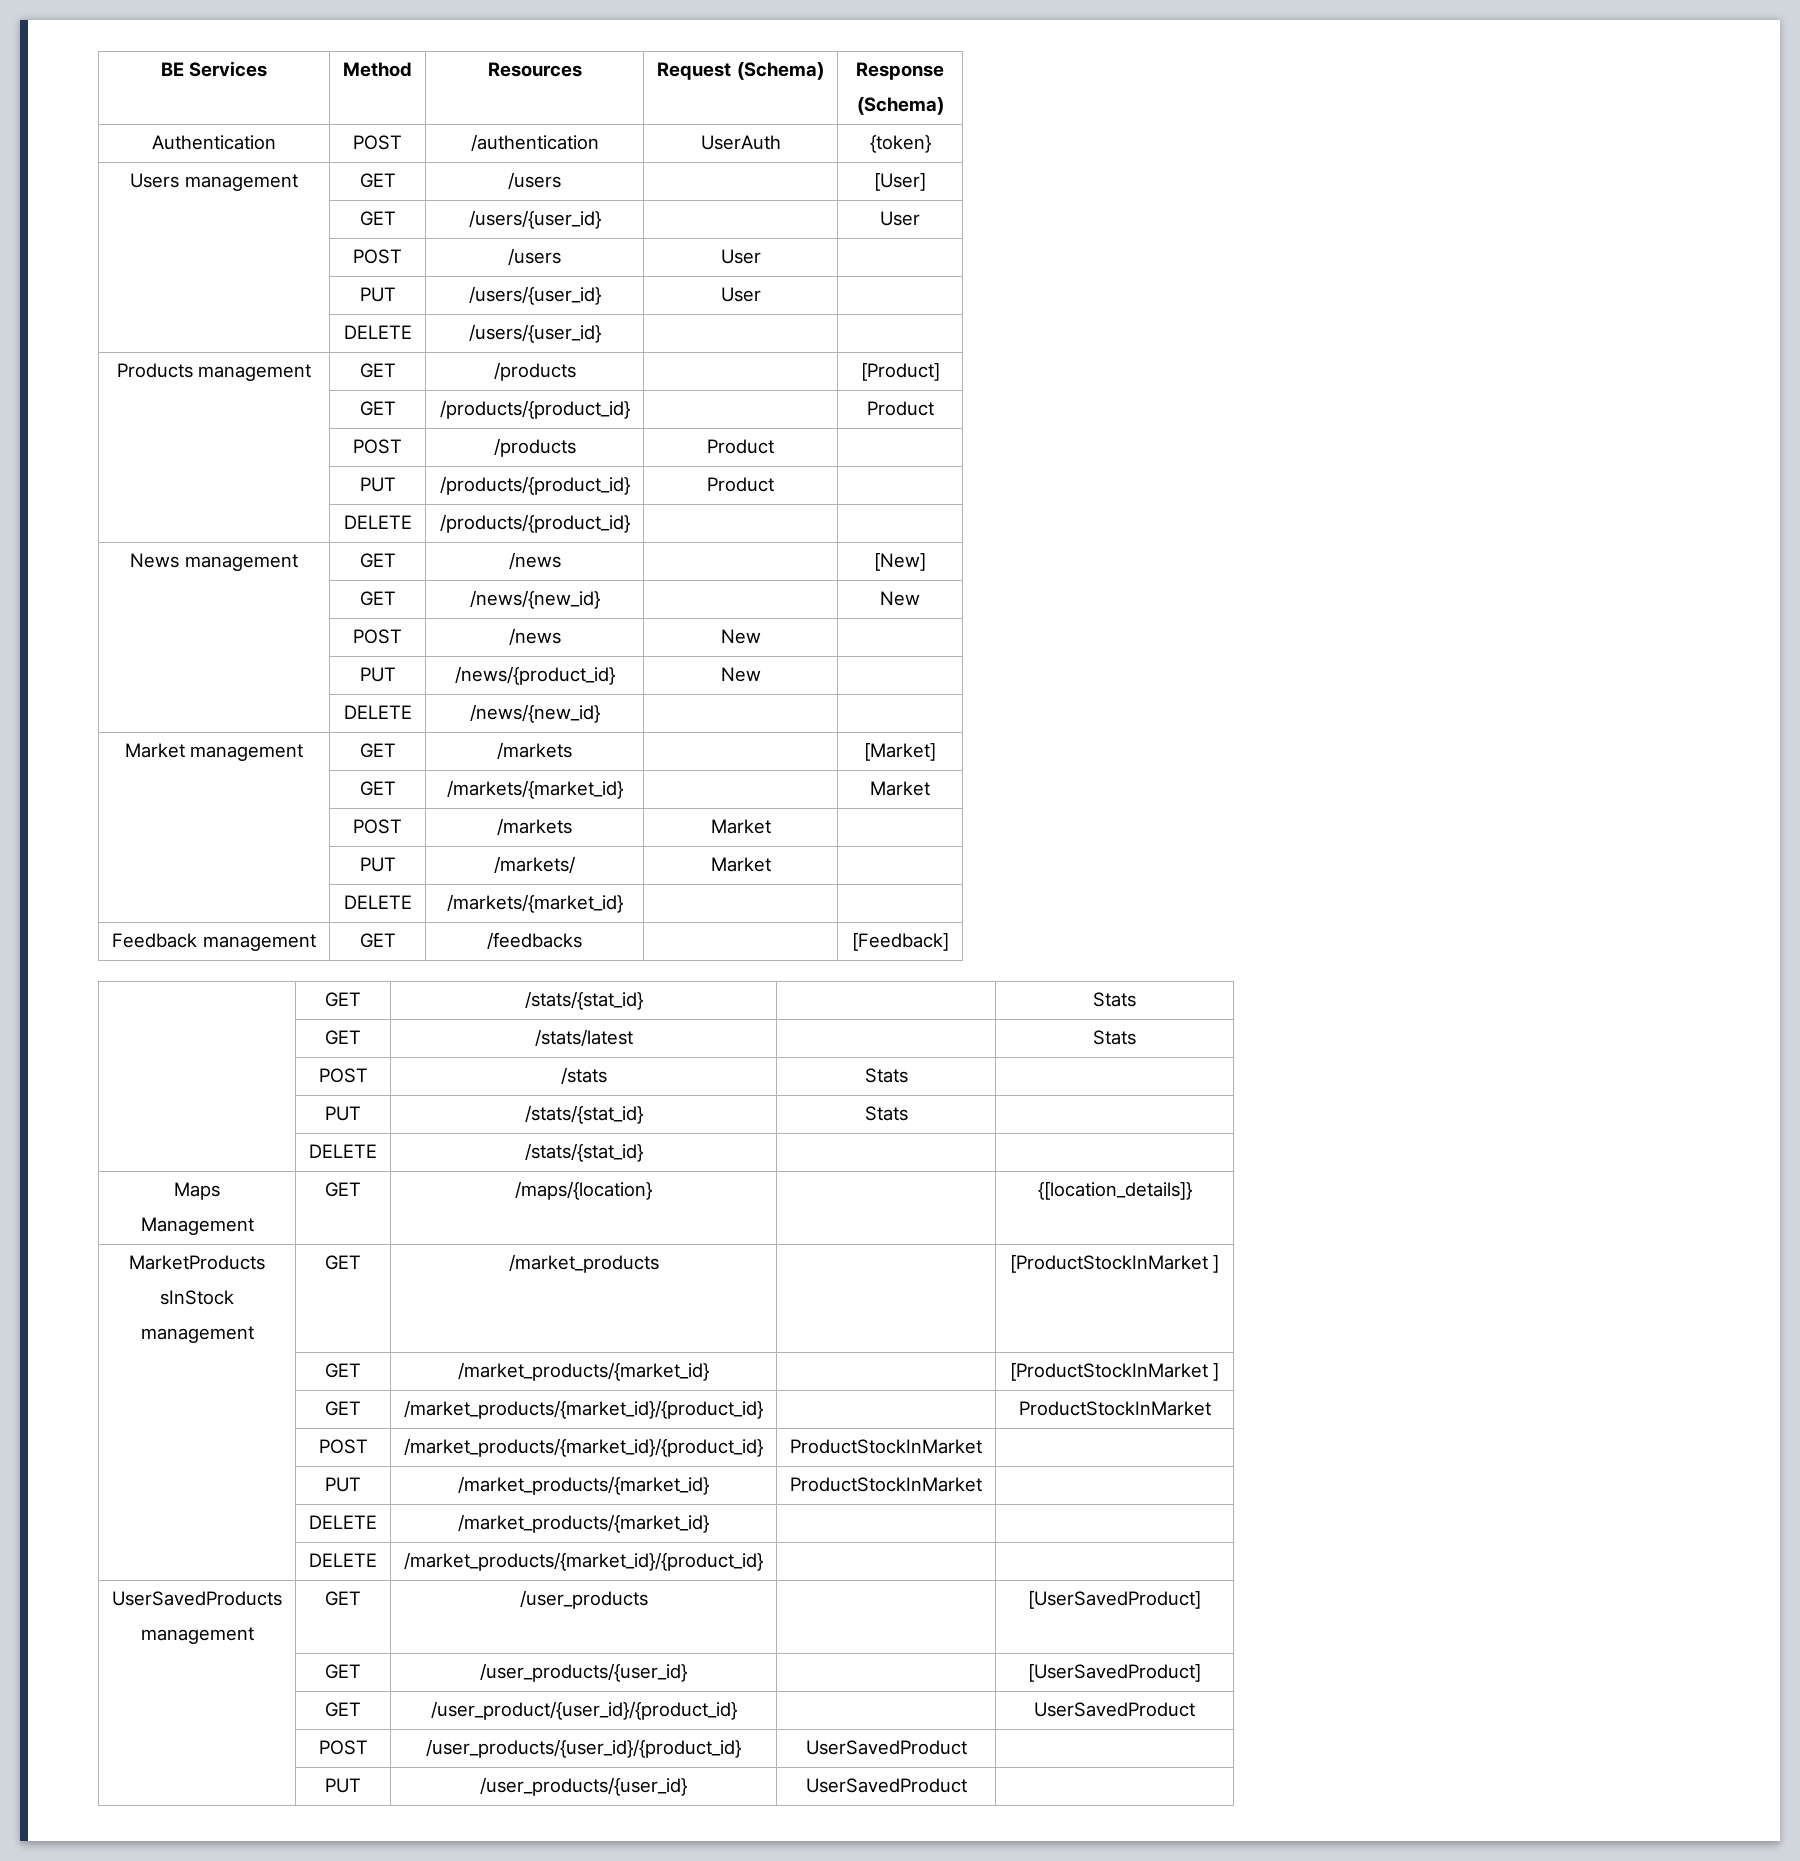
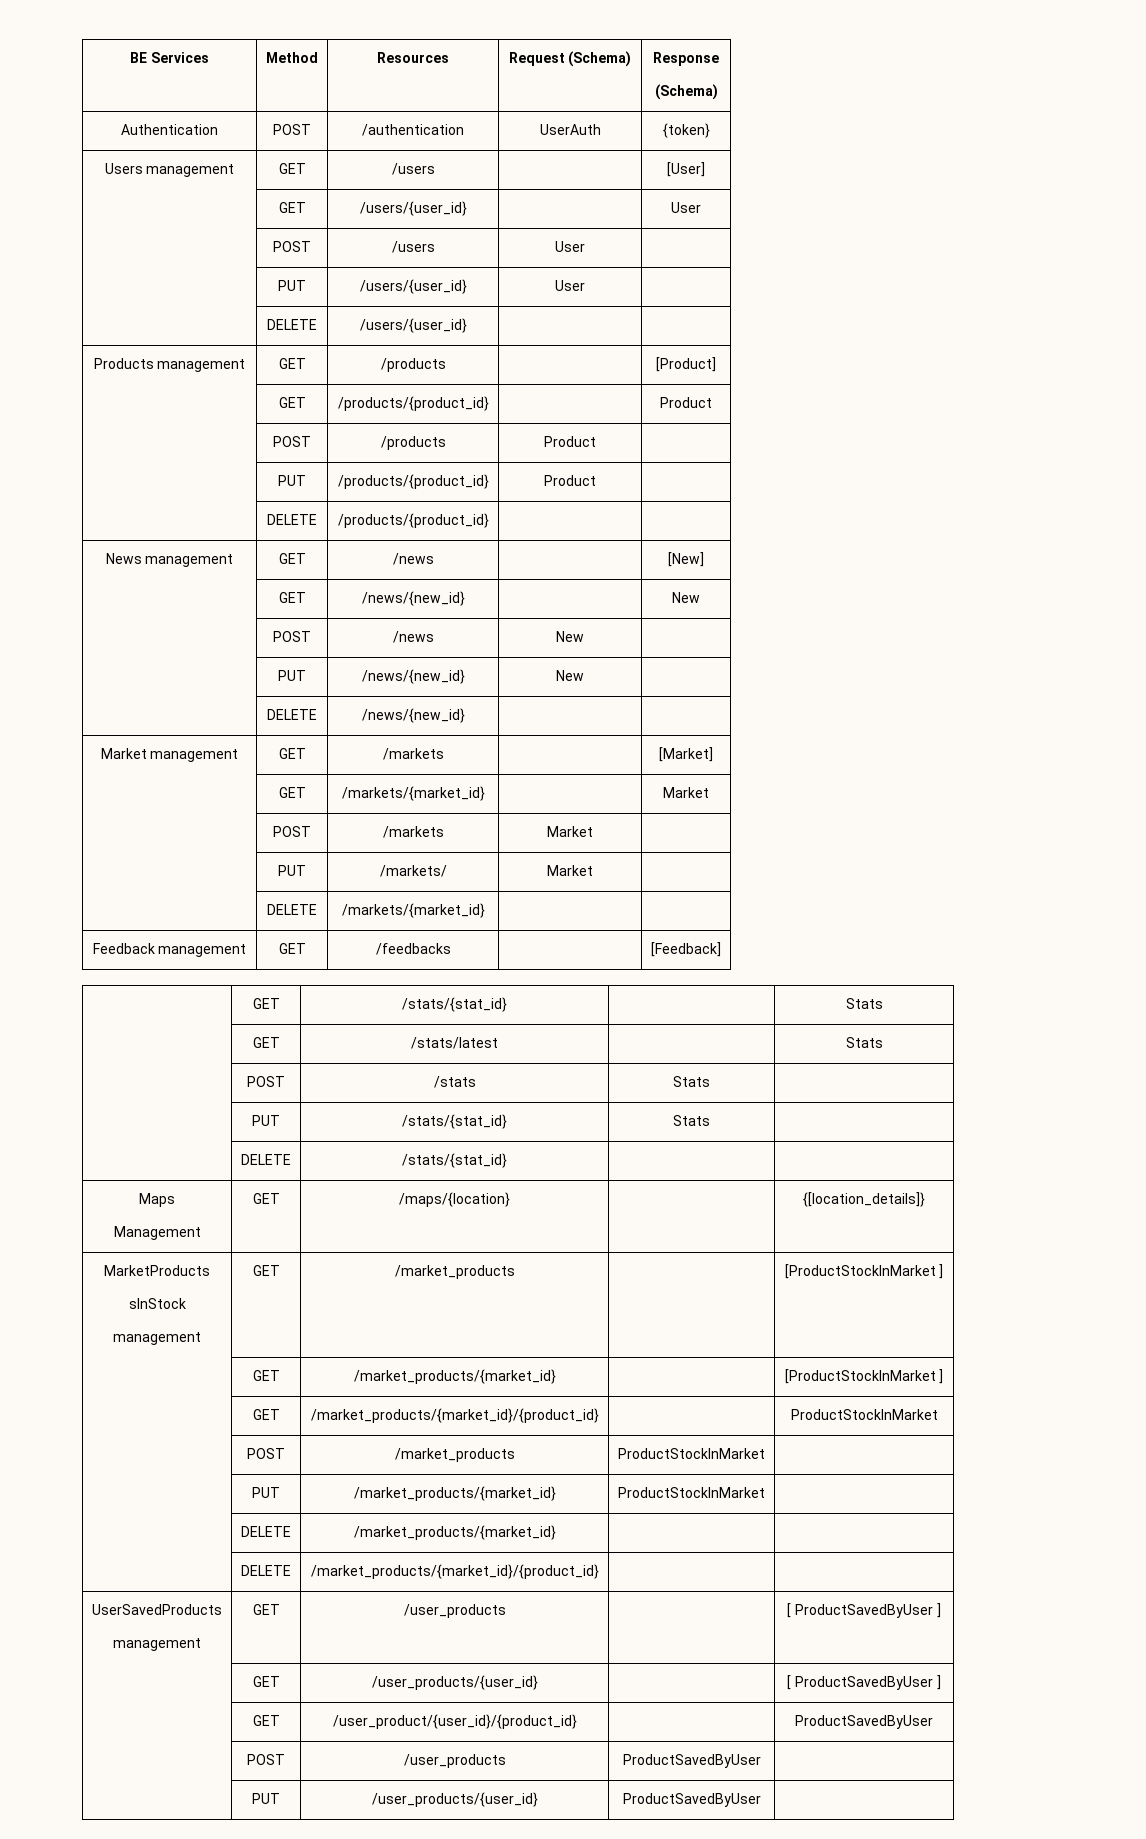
- | PUT | /news/{product_id} | New |
+ | PUT | /news/{new_id} | New |
- | POST | /market_products/{market_id}/{product_id} | ProductStockInMarket |
+ | POST | /market_products | ProductStockInMarket |
  UserSavedProducts
- management | GET | /user_products | | [UserSavedProduct]
+ management | GET | /user_products | | [ ProductSavedByUser ]
- | GET | /user_products/{user_id} | | [UserSavedProduct]
+ | GET | /user_products/{user_id} | | [ ProductSavedByUser ]
- | GET | /user_product/{user_id}/{product_id} | | UserSavedProduct
- | POST | /user_products/{user_id}/{product_id} | UserSavedProduct |
+ | GET | /user_product/{user_id}/{product_id} | | ProductSavedByUser
+ | POST | /user_products | ProductSavedByUser |
- | PUT | /user_products/{user_id} | UserSavedProduct |
+ | PUT | /user_products/{user_id} | ProductSavedByUser |

